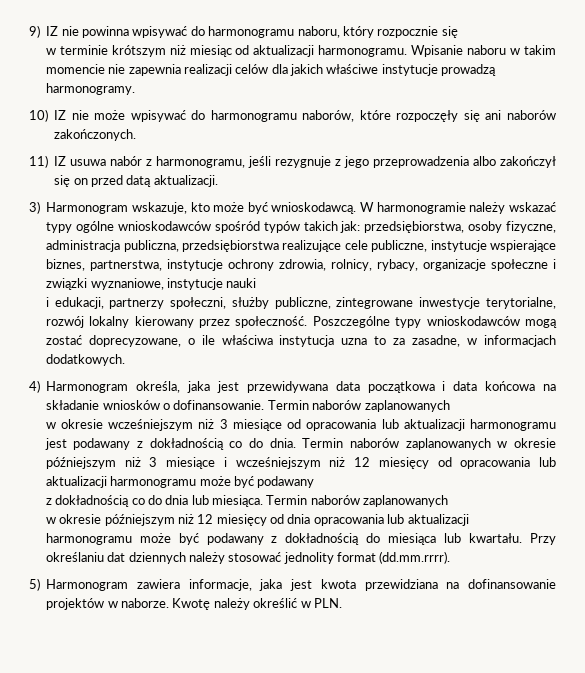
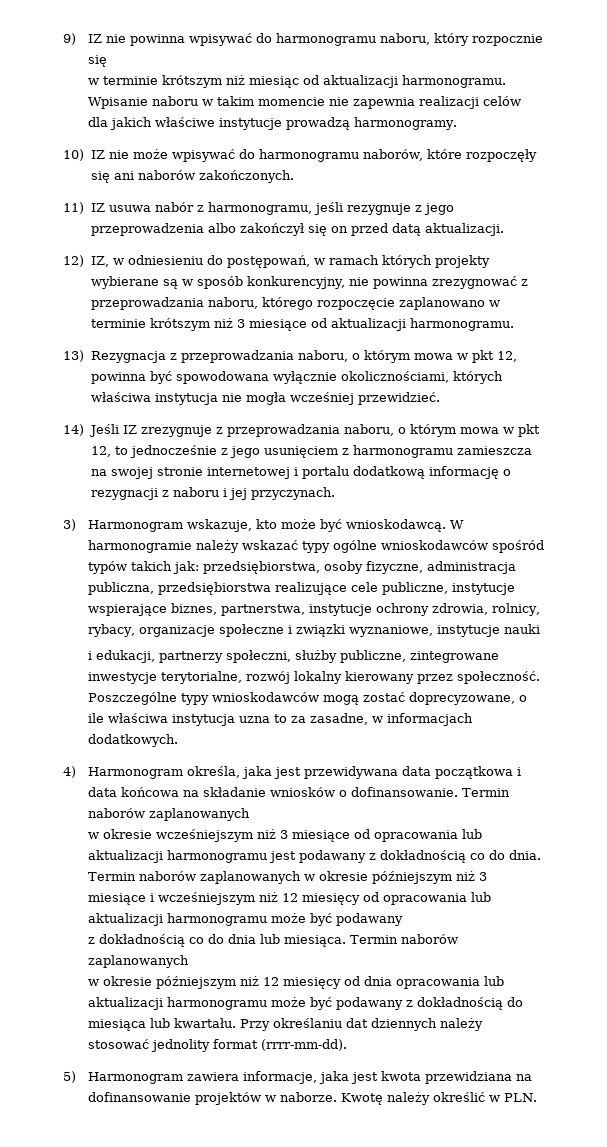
+ 12) IZ, w odniesieniu do postępowań, w ramach których projekty wybierane są w sposób konkurencyjny, nie powinna zrezygnować z przeprowadzania naboru, którego rozpoczęcie zaplanowano w terminie krótszym niż 3 miesiące od aktualizacji harmonogramu.
+ 13) Rezygnacja z przeprowadzania naboru, o którym mowa w pkt 12, powinna być spowodowana wyłącznie okolicznościami, których właściwa instytucja nie mogła wcześniej przewidzieć.
+ 14) Jeśli IZ zrezygnuje z przeprowadzania naboru, o którym mowa w pkt 12, to jednocześnie z jego usunięciem z harmonogramu zamieszcza na swojej stronie internetowej i portalu dodatkową informację o rezygnacji z naboru i jej przyczynach.
- Przy określaniu dat dziennych należy stosować jednolity format (dd.mm.rrrr).
+ Przy określaniu dat dziennych należy stosować jednolity format (rrrr-mm-dd).

